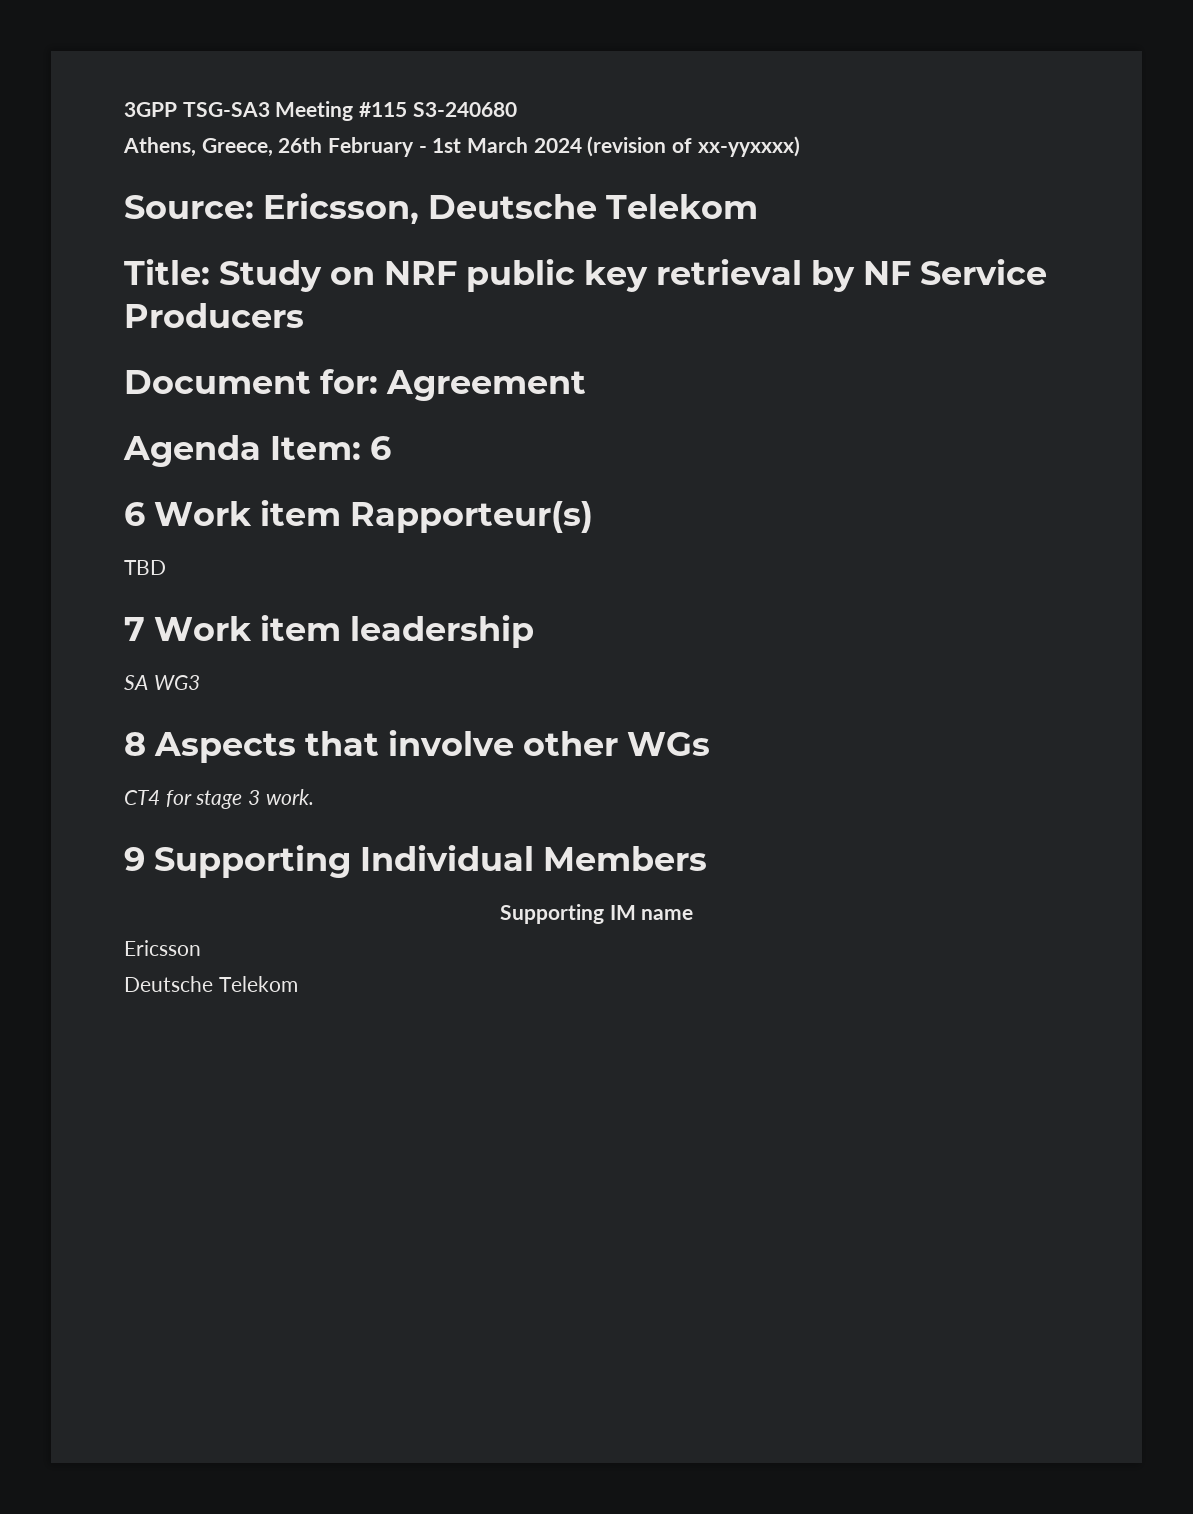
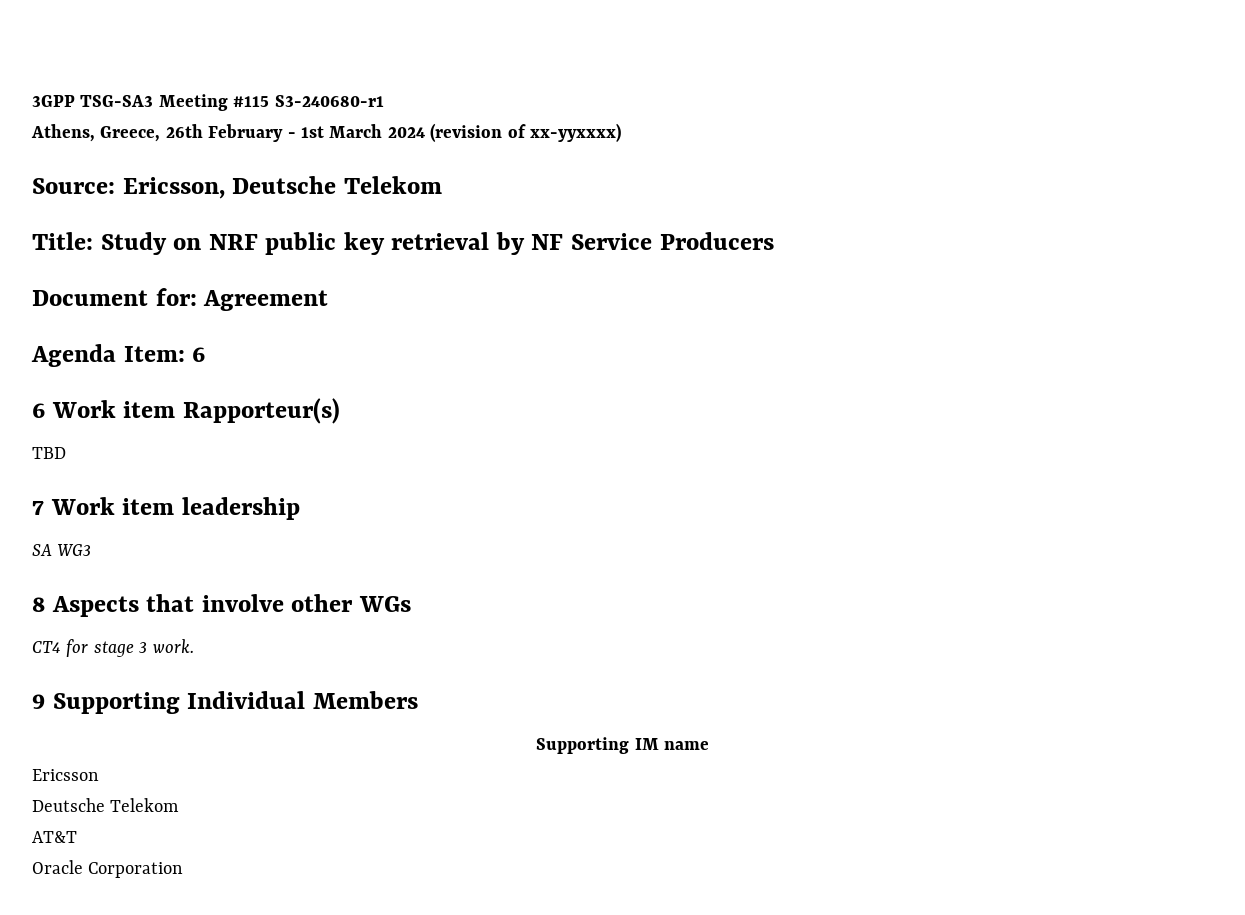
- 3GPP TSG-SA3 Meeting #115 S3-240680
+ 3GPP TSG-SA3 Meeting #115 S3-240680-r1
+ AT&T
+ Oracle Corporation

